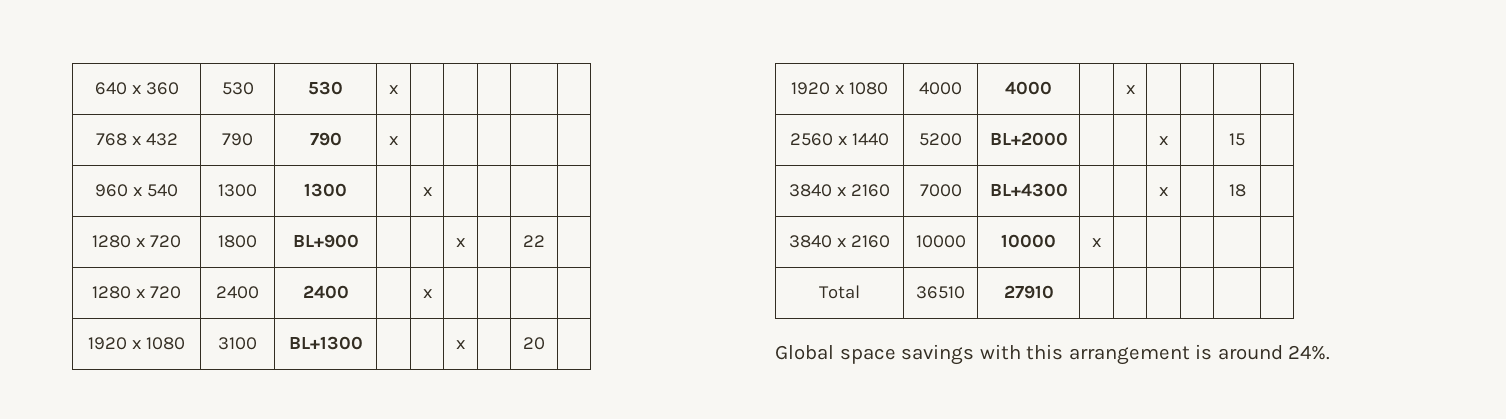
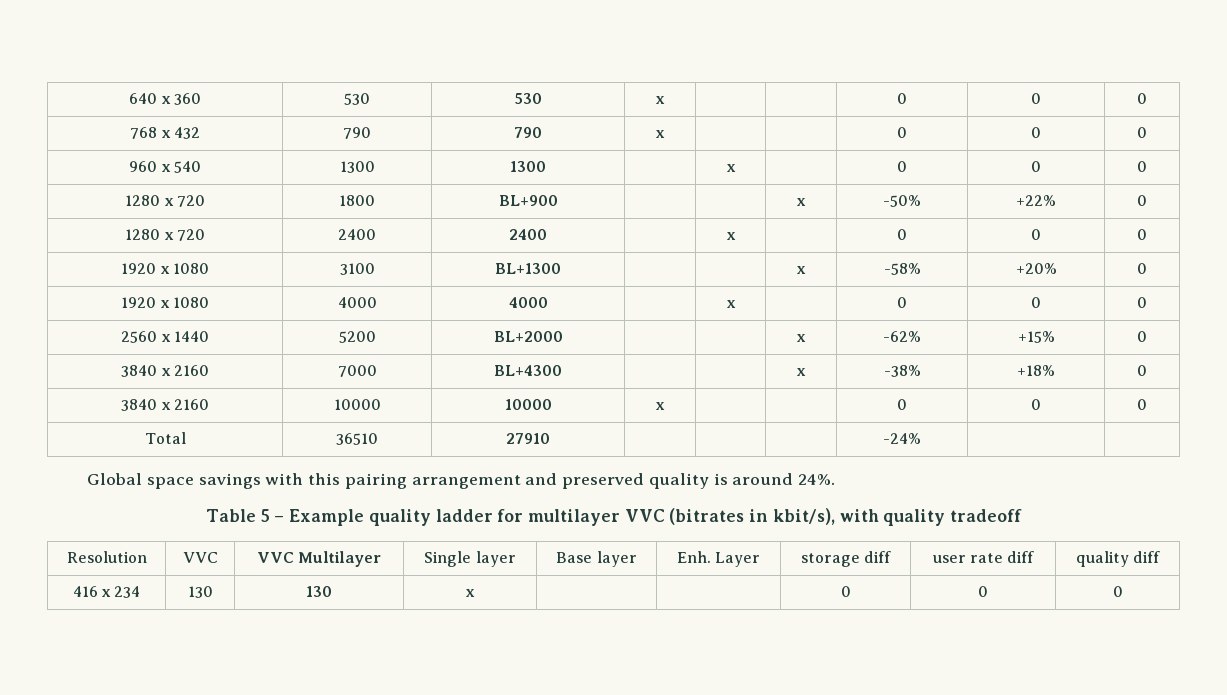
- 640 x 360 | 530 | 530 | x | | | | |
+ 640 x 360 | 530 | 530 | x | | | 0 | 0 | 0
- 768 x 432 | 790 | 790 | x | | | | |
+ 768 x 432 | 790 | 790 | x | | | 0 | 0 | 0
- 960 x 540 | 1300 | 1300 | | x | | | |
+ 960 x 540 | 1300 | 1300 | | x | | 0 | 0 | 0
- 1280 x 720 | 1800 | BL+900 | | | x | | 22 |
+ 1280 x 720 | 1800 | BL+900 | | | x | -50% | +22% | 0
- 1280 x 720 | 2400 | 2400 | | x | | | |
+ 1280 x 720 | 2400 | 2400 | | x | | 0 | 0 | 0
- 1920 x 1080 | 3100 | BL+1300 | | | x | | 20 |
+ 1920 x 1080 | 3100 | BL+1300 | | | x | -58% | +20% | 0
- 1920 x 1080 | 4000 | 4000 | | x | | | |
+ 1920 x 1080 | 4000 | 4000 | | x | | 0 | 0 | 0
- 2560 x 1440 | 5200 | BL+2000 | | | x | | 15 |
+ 2560 x 1440 | 5200 | BL+2000 | | | x | -62% | +15% | 0
- 3840 x 2160 | 7000 | BL+4300 | | | x | | 18 |
+ 3840 x 2160 | 7000 | BL+4300 | | | x | -38% | +18% | 0
- 3840 x 2160 | 10000 | 10000 | x | | | | |
+ 3840 x 2160 | 10000 | 10000 | x | | | 0 | 0 | 0
- Total | 36510 | 27910 | | | | | |
+ Total | 36510 | 27910 | | | | -24% | |
- Global space savings with this arrangement is around 24%.
+ Global space savings with this pairing arrangement and preserved quality is around 24%.
+ Table 5 – Example quality ladder for multilayer VVC (bitrates in kbit/s), with quality tradeoff
+ Resolution | VVC | VVC Multilayer | Single layer | Base layer | Enh. Layer | storage diff | user rate diff | quality diff
+ 416 x 234 | 130 | 130 | x | | | 0 | 0 | 0

